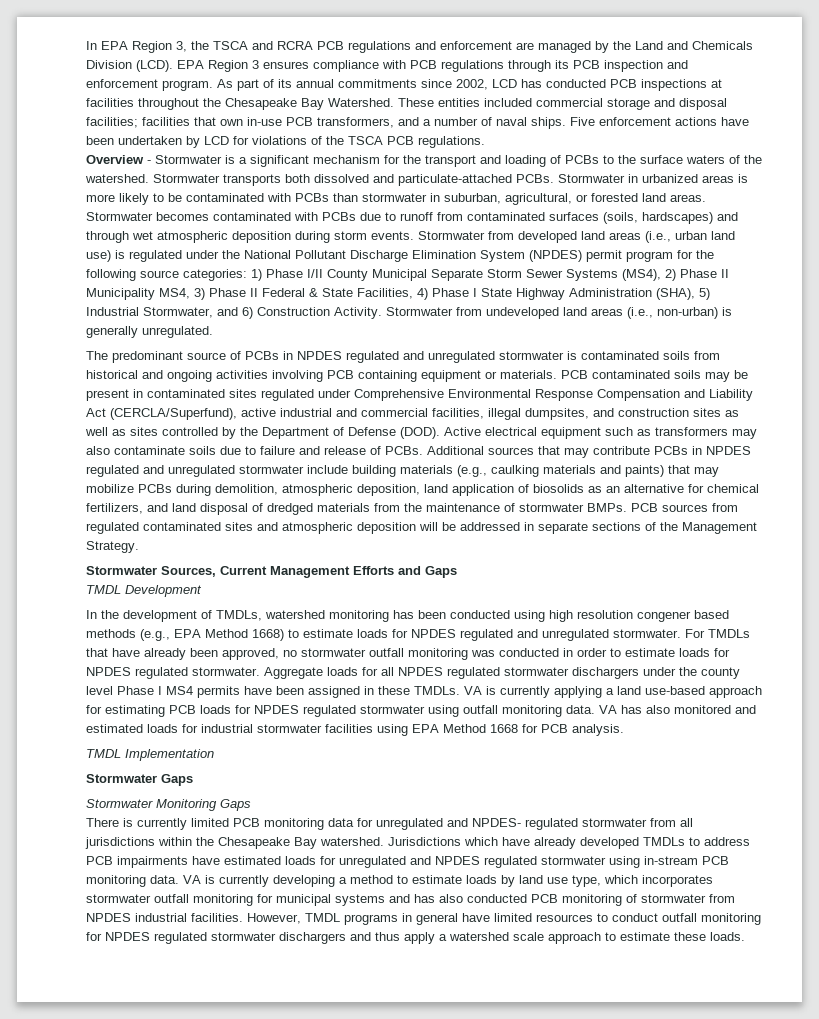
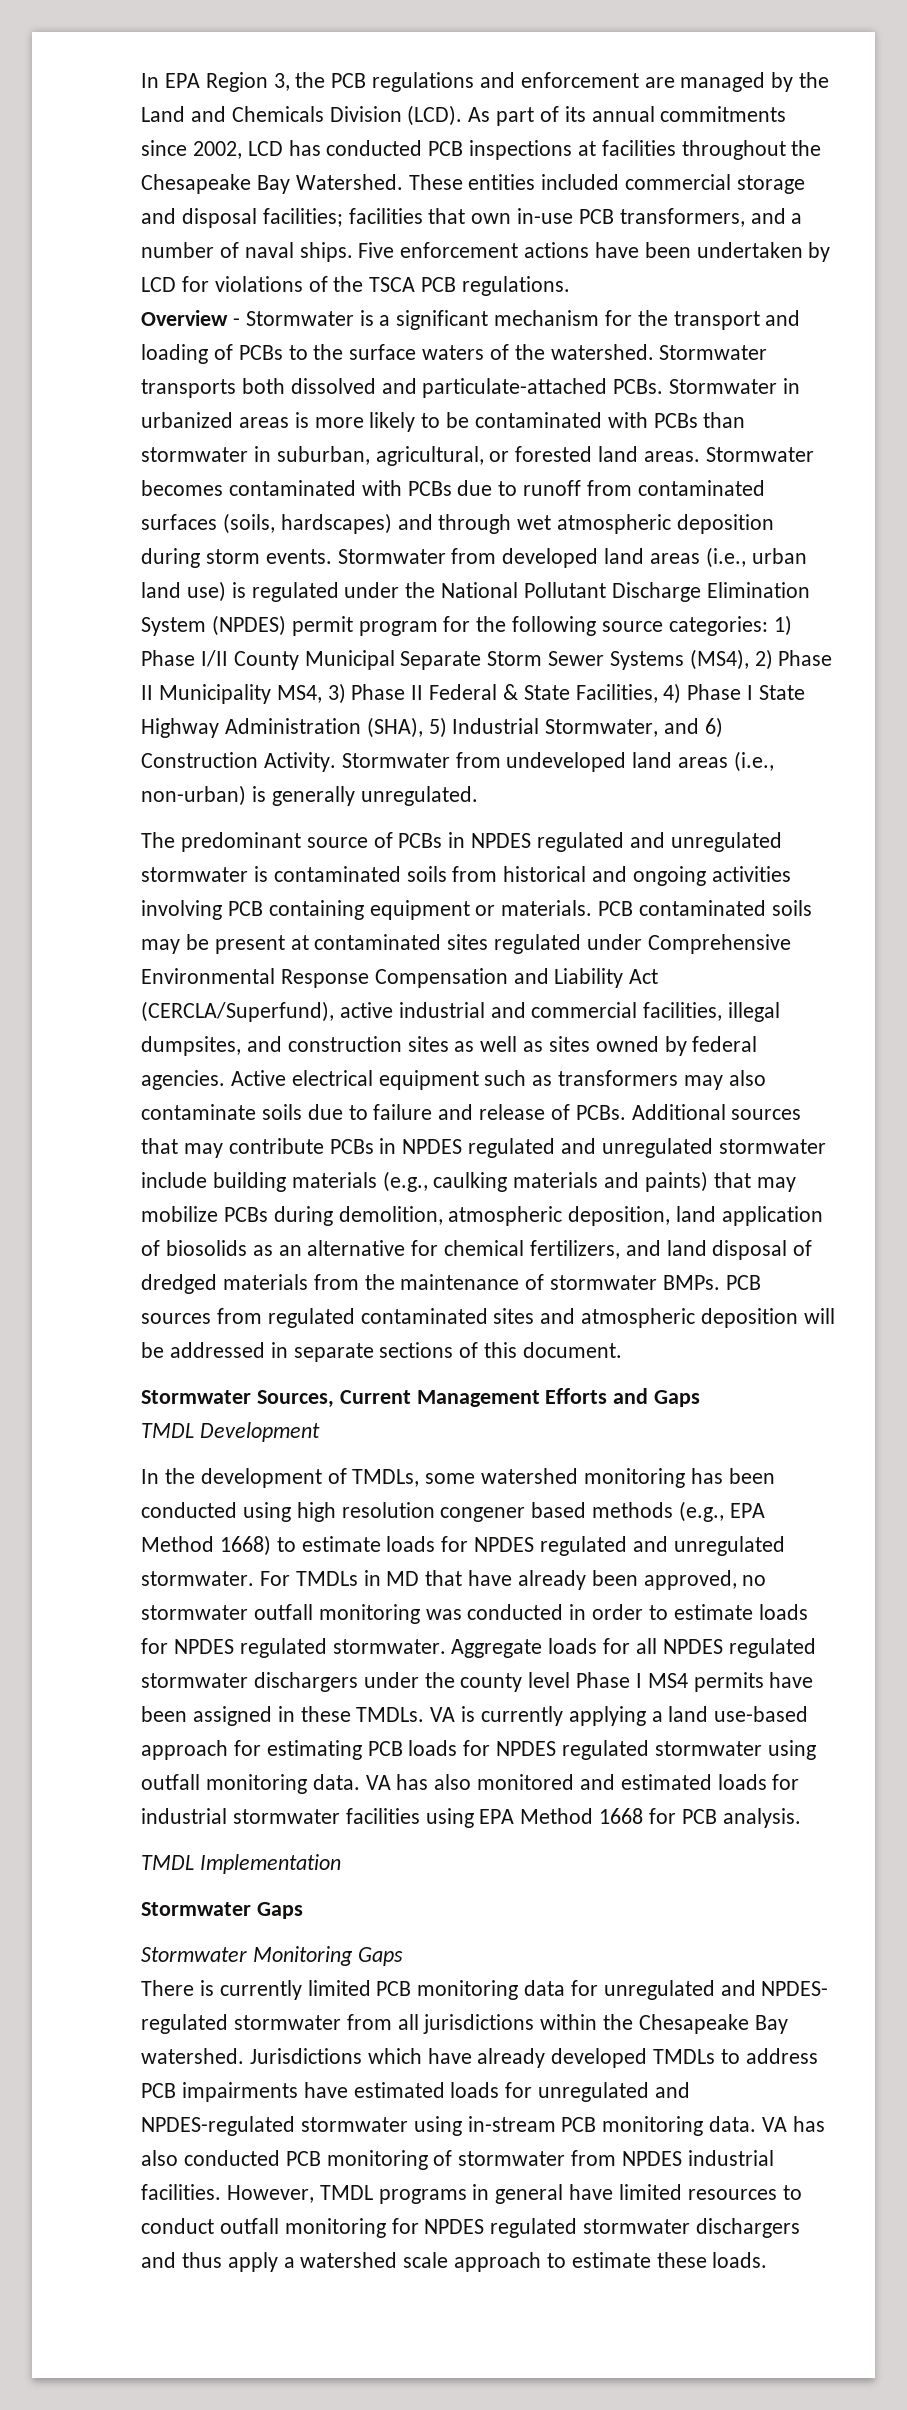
- In EPA Region 3, the TSCA and RCRA PCB regulations and enforcement are managed by the Land and Chemicals Division (LCD).
+ In EPA Region 3, the PCB regulations and enforcement are managed by the Land and Chemicals Division (LCD).
- EPA Region 3 ensures compliance with PCB regulations through its PCB inspection and enforcement program.
- PCB contaminated soils may be present in contaminated sites regulated under Comprehensive Environmental Response Compensation and Liability Act (CERCLA/Superfund), active industrial and commercial facilities, illegal dumpsites, and construction sites as well as sites controlled by the Department of Defense (DOD).
+ PCB contaminated soils may be present at contaminated sites regulated under Comprehensive Environmental Response Compensation and Liability Act (CERCLA/Superfund), active industrial and commercial facilities, illegal dumpsites, and construction sites as well as sites owned by federal agencies.
- PCB sources from regulated contaminated sites and atmospheric deposition will be addressed in separate sections of the Management Strategy.
+ PCB sources from regulated contaminated sites and atmospheric deposition will be addressed in separate sections of this document.
- In the development of TMDLs, watershed monitoring has been conducted using high resolution congener based methods (e.g., EPA Method 1668) to estimate loads for NPDES regulated and unregulated stormwater.
+ In the development of TMDLs, some watershed monitoring has been conducted using high resolution congener based methods (e.g., EPA Method 1668) to estimate loads for NPDES regulated and unregulated stormwater.
- For TMDLs that have already been approved, no stormwater outfall monitoring was conducted in order to estimate loads for NPDES regulated stormwater.
+ For TMDLs in MD that have already been approved, no stormwater outfall monitoring was conducted in order to estimate loads for NPDES regulated stormwater.
- Jurisdictions which have already developed TMDLs to address PCB impairments have estimated loads for unregulated and NPDES regulated stormwater using in-stream PCB monitoring data.
+ Jurisdictions which have already developed TMDLs to address PCB impairments have estimated loads for unregulated and NPDES-regulated stormwater using in-stream PCB monitoring data.
- VA is currently developing a method to estimate loads by land use type, which incorporates stormwater outfall monitoring for municipal systems and has also conducted PCB monitoring of stormwater from NPDES industrial facilities.
+ VA has also conducted PCB monitoring of stormwater from NPDES industrial facilities.

